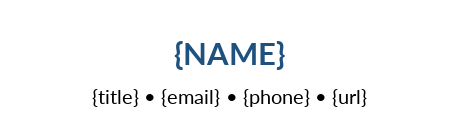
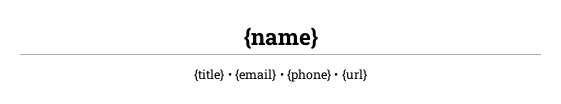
- {NAME}
+ {name}

